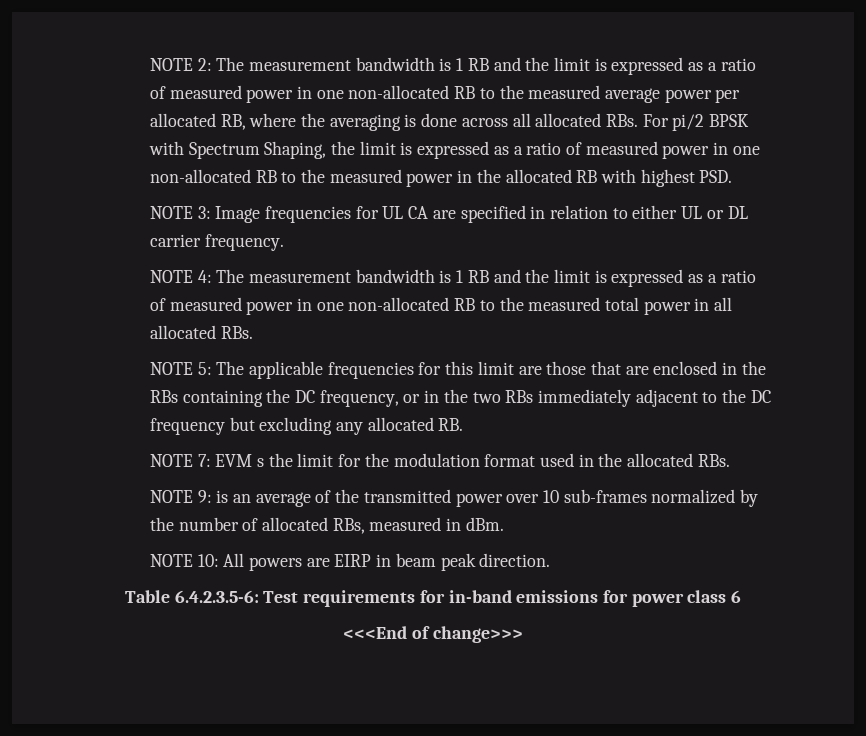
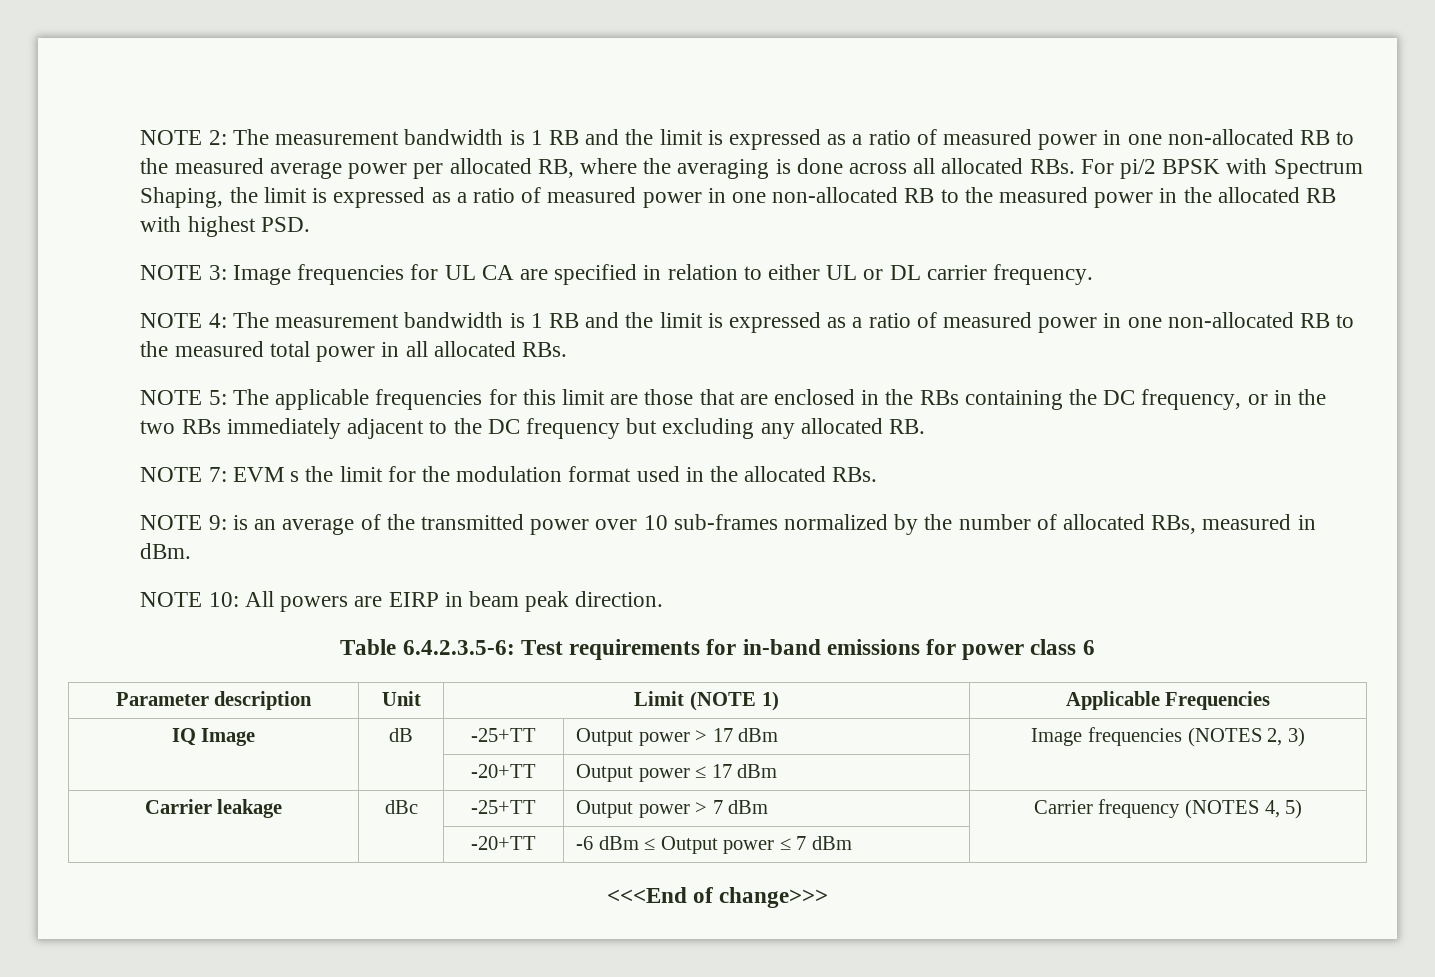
+ Parameter description | Unit | Limit (NOTE 1) | Applicable Frequencies
+ IQ Image | dB | -25+TT | Output power > 17 dBm | Image frequencies (NOTES 2, 3)
+ | | -20+TT | Output power ≤ 17 dBm |
+ Carrier leakage | dBc | -25+TT | Output power > 7 dBm | Carrier frequency (NOTES 4, 5)
+ | | -20+TT | -6 dBm ≤ Output power ≤ 7 dBm |

